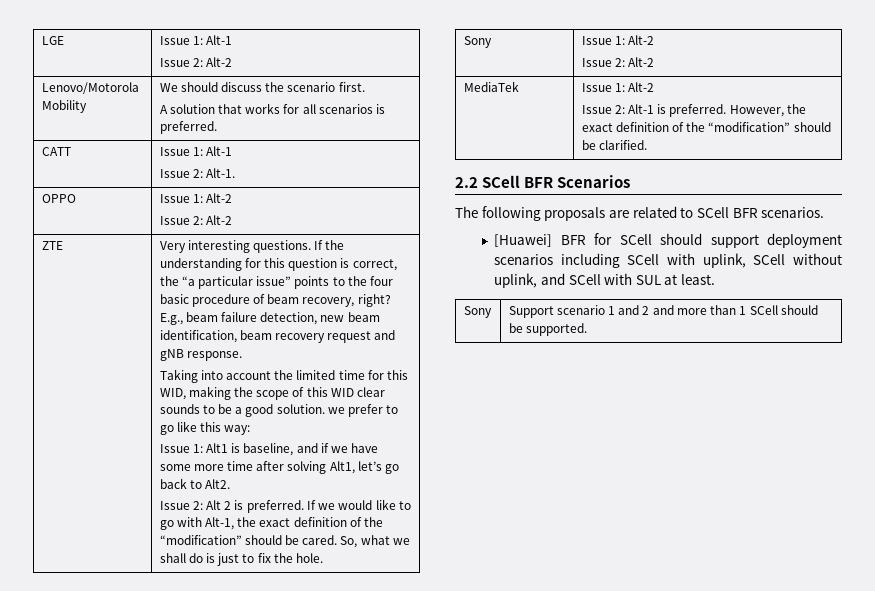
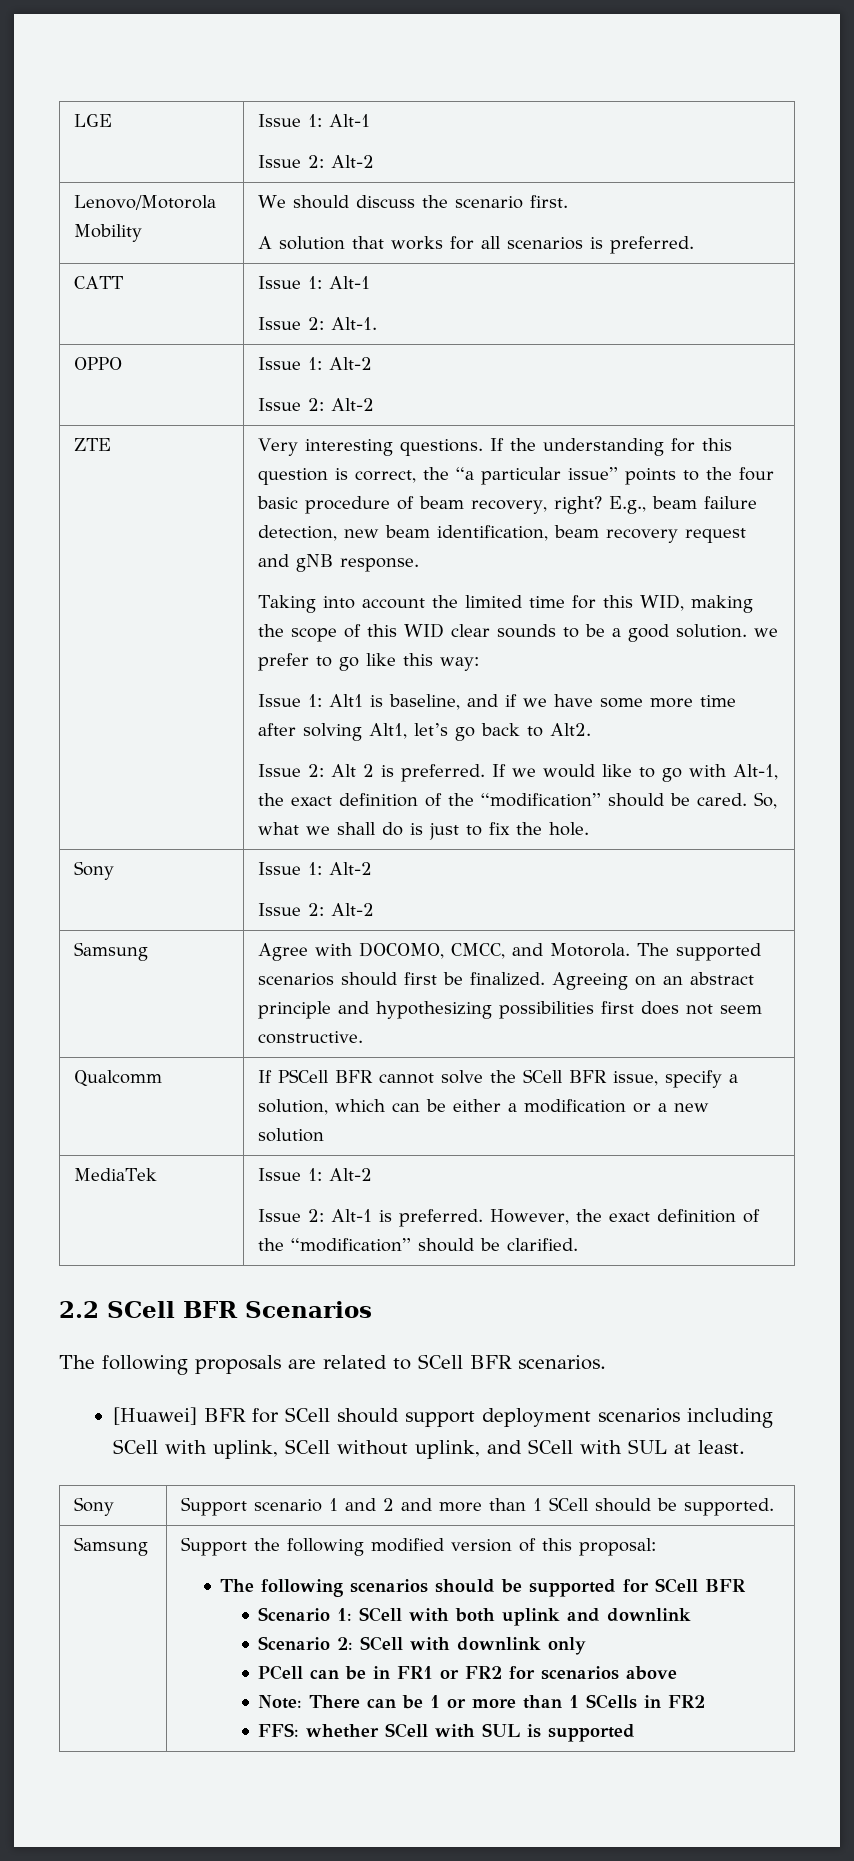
+ Samsung | Agree with DOCOMO, CMCC, and Motorola. The supported scenarios should first be finalized. Agreeing on an abstract principle and hypothesizing possibilities first does not seem constructive.
+ Qualcomm | If PSCell BFR cannot solve the SCell BFR issue, specify a solution, which can be either a modification or a new solution
+ Samsung | Support the following modified version of this proposal:
+ The following scenarios should be supported for SCell BFR
+ Scenario 1: SCell with both uplink and downlink
+ Scenario 2: SCell with downlink only
+ PCell can be in FR1 or FR2 for scenarios above
+ Note: There can be 1 or more than 1 SCells in FR2
+ FFS: whether SCell with SUL is supported

